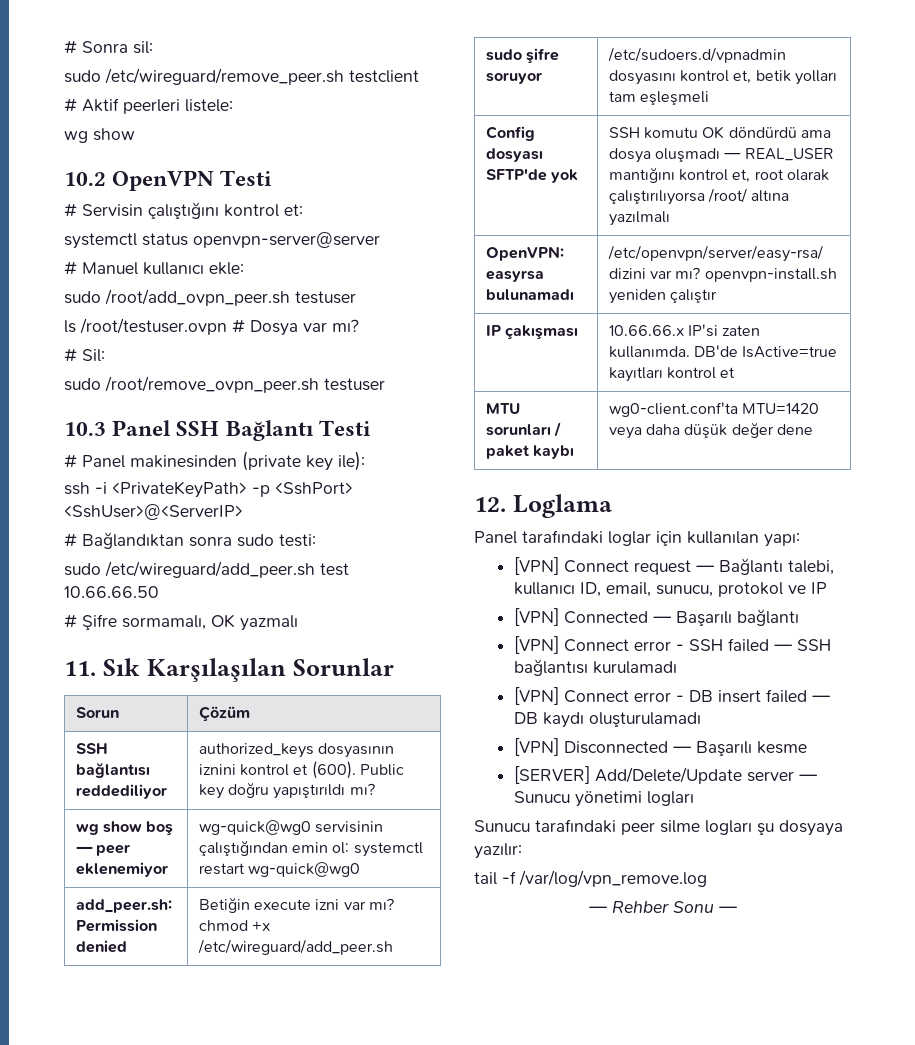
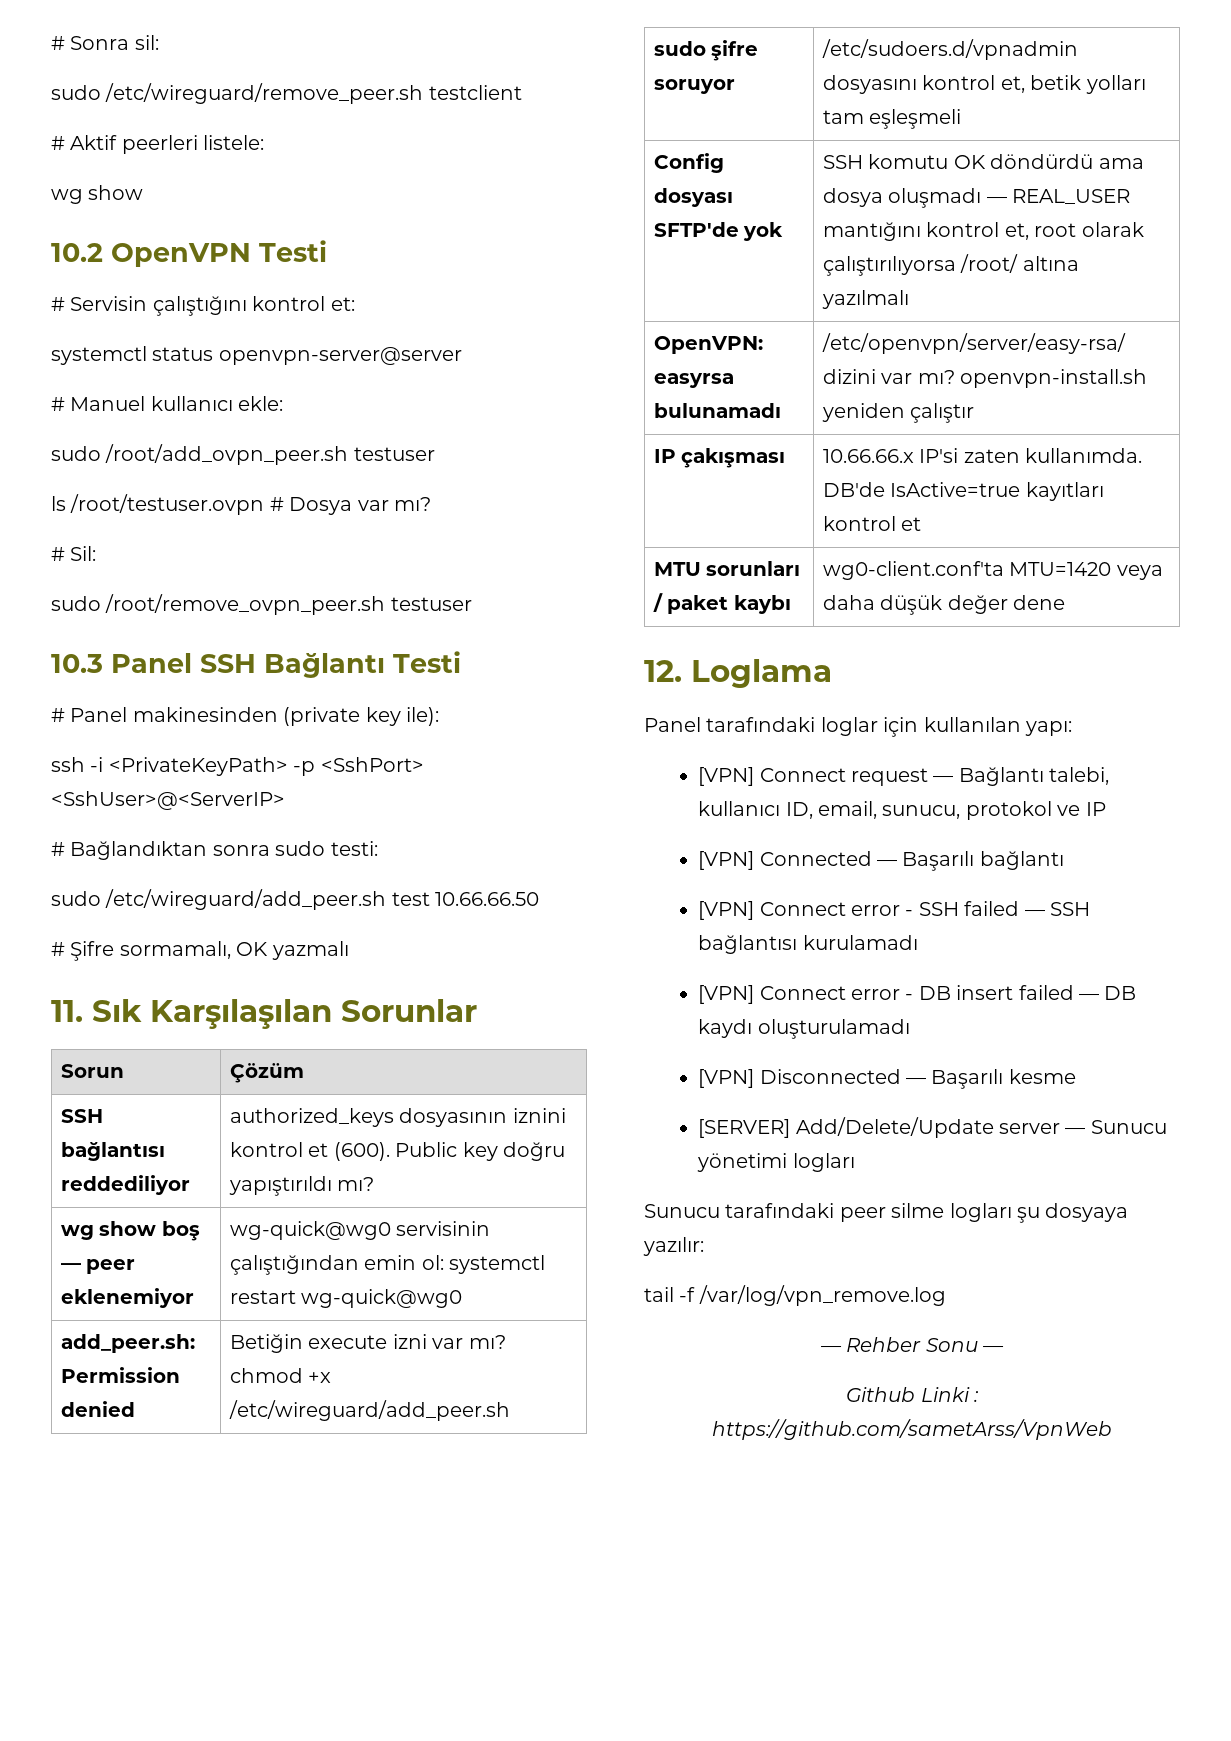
+ Github Linki : https://github.com/sametArss/VpnWeb

